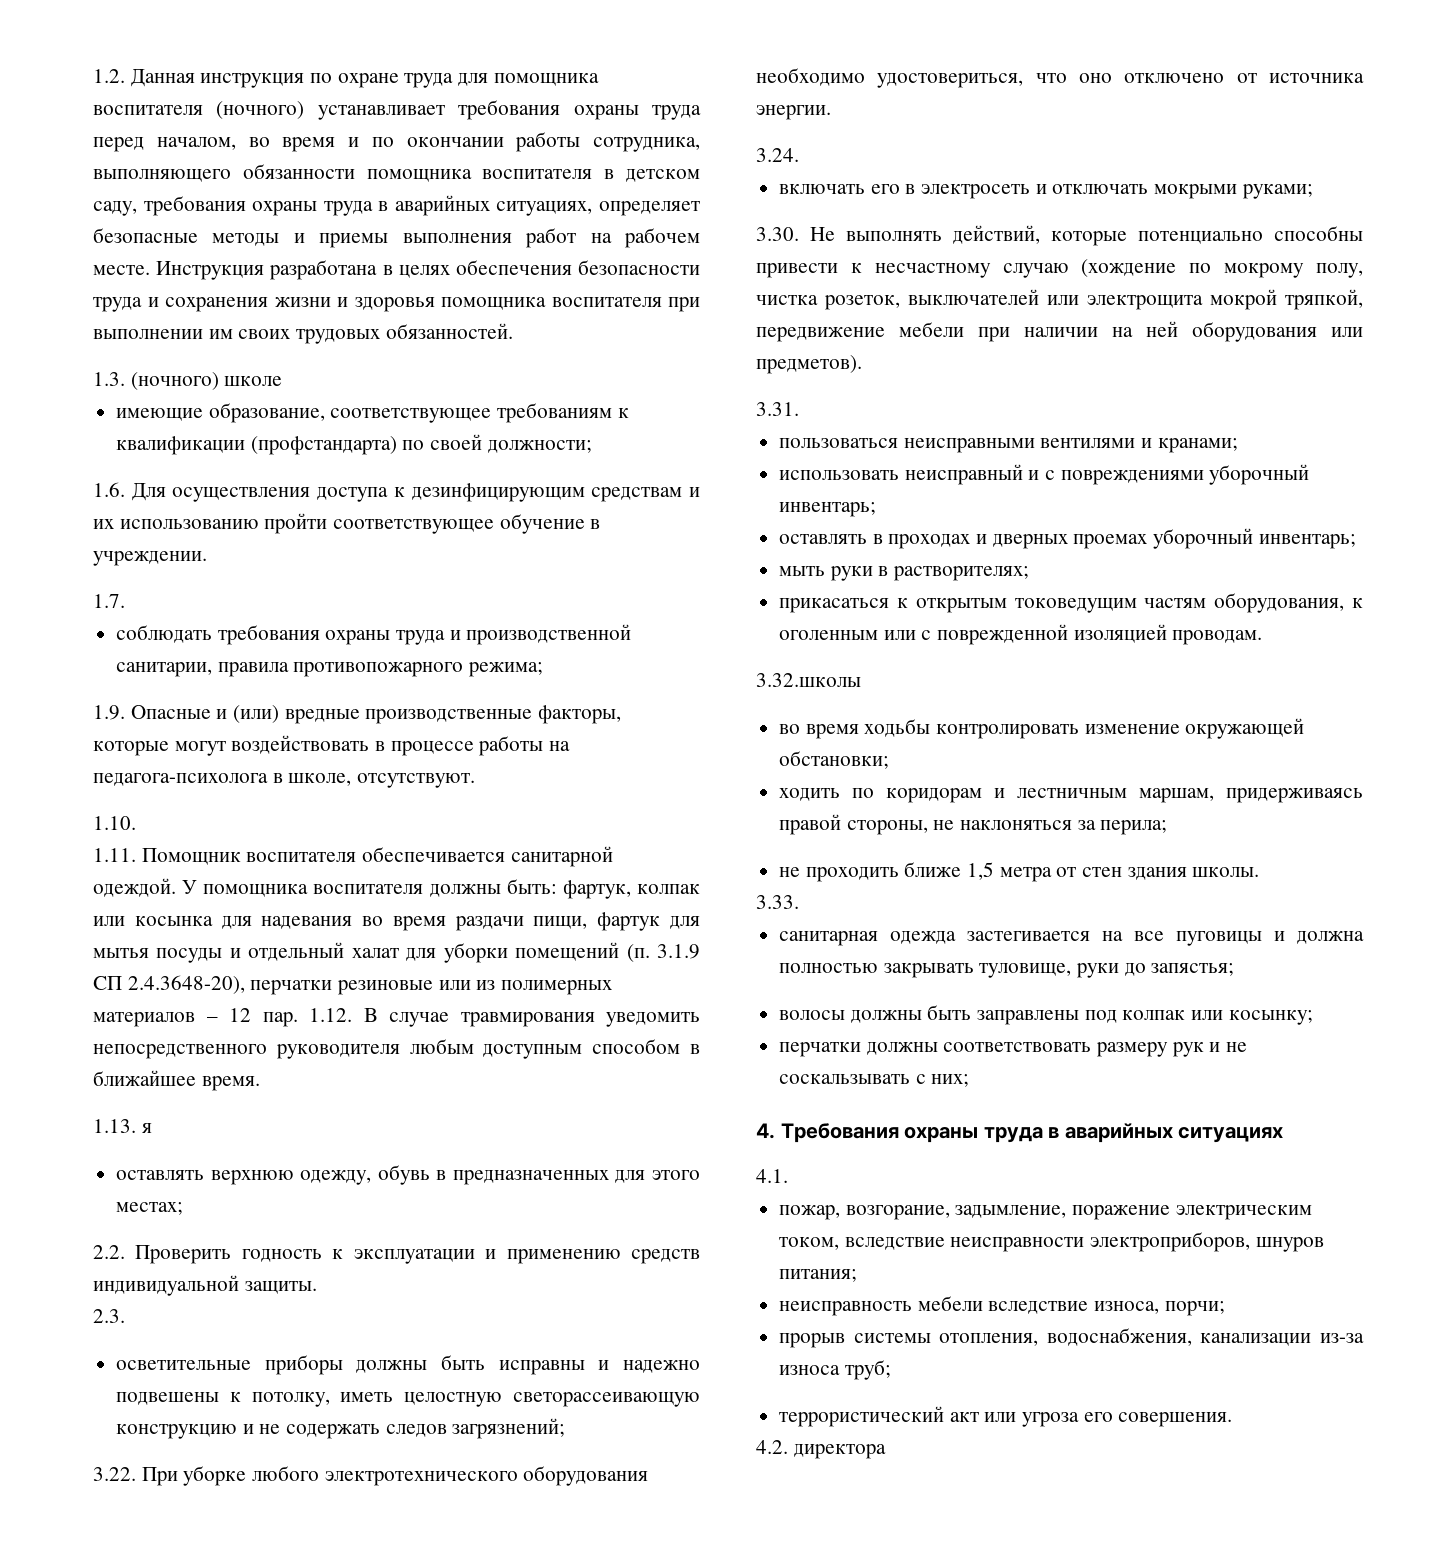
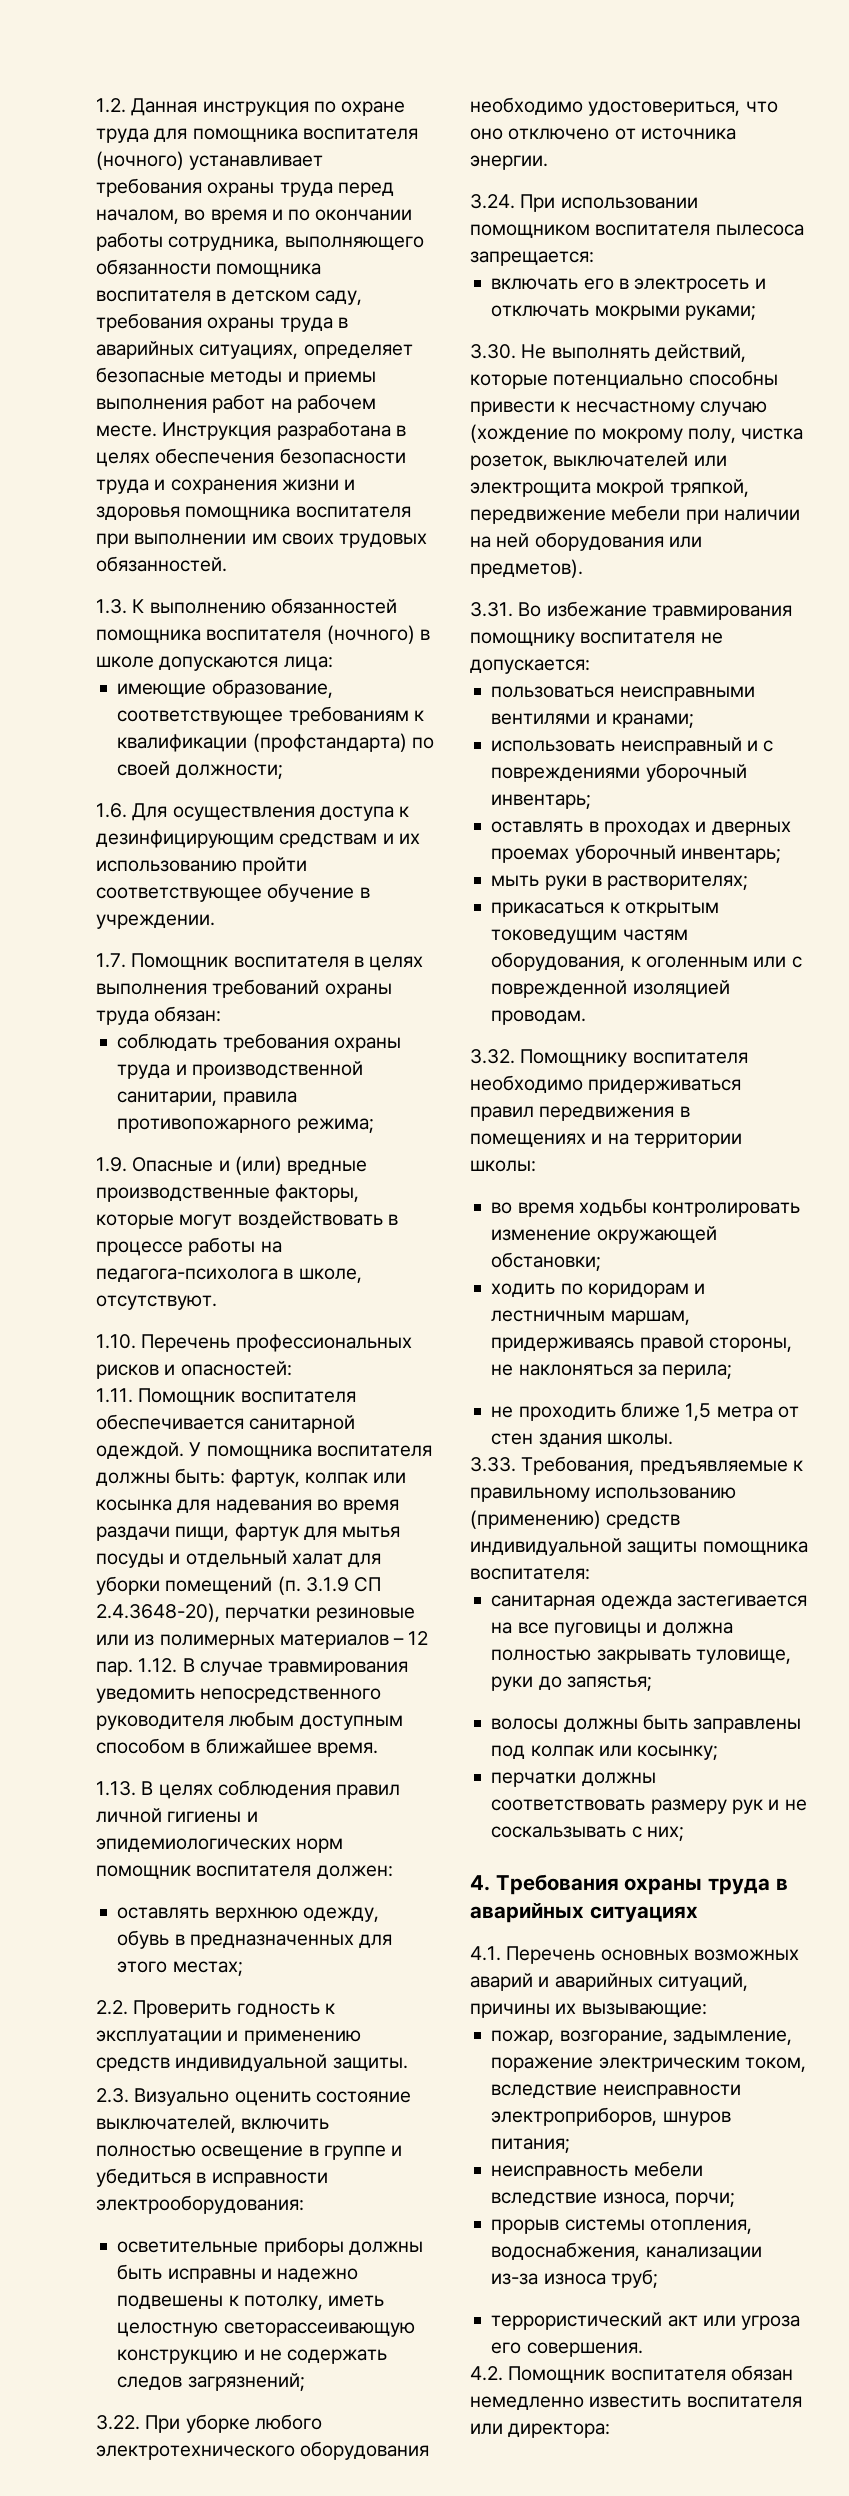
- 1.3. (ночного) школе
+ 1.3. К выполнению обязанностей помощника воспитателя (ночного) в школе допускаются лица:
- 1.7.
+ 1.7. Помощник воспитателя в целях выполнения требований охраны труда обязан:
- 1.10.
+ 1.10. Перечень профессиональных рисков и опасностей:
- 1.13. я
+ 1.13. В целях соблюдения правил личной гигиены и эпидемиологических норм помощник воспитателя должен:
- 2.3.
+ 2.3. Визуально оценить состояние выключателей, включить полностью освещение в группе и убедиться в исправности электрооборудования:
- 3.24.
+ 3.24. При использовании помощником воспитателя пылесоса запрещается:
- 3.31.
+ 3.31. Во избежание травмирования помощнику воспитателя не допускается:
- 3.32.школы
+ 3.32. Помощнику воспитателя необходимо придерживаться правил передвижения в помещениях и на территории школы:
- 3.33.
+ 3.33. Требования, предъявляемые к правильному использованию (применению) средств индивидуальной защиты помощника воспитателя:
- 4.1.
+ 4.1. Перечень основных возможных аварий и аварийных ситуаций, причины их вызывающие:
- 4.2. директора
+ 4.2. Помощник воспитателя обязан немедленно известить воспитателя или директора:

